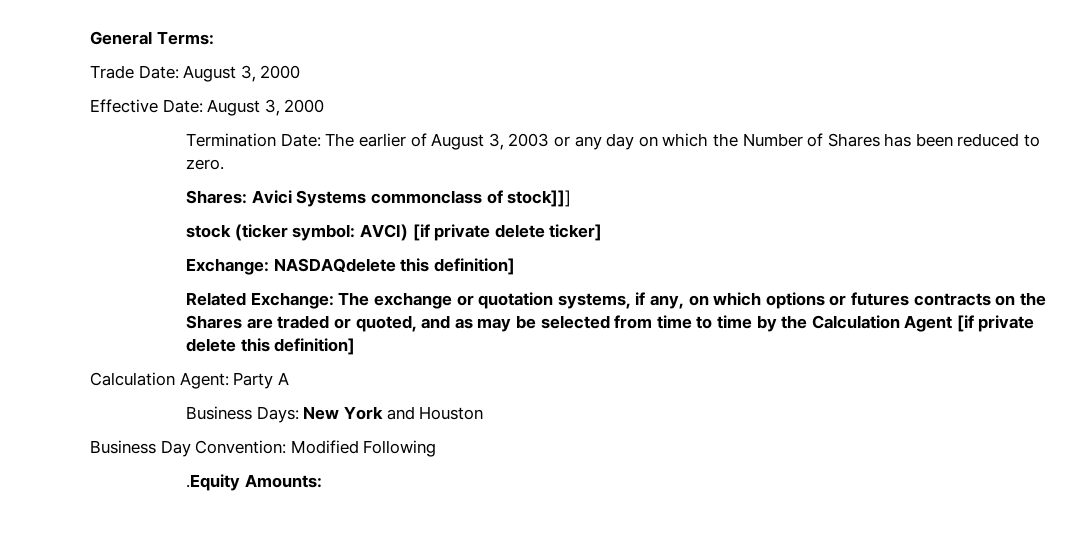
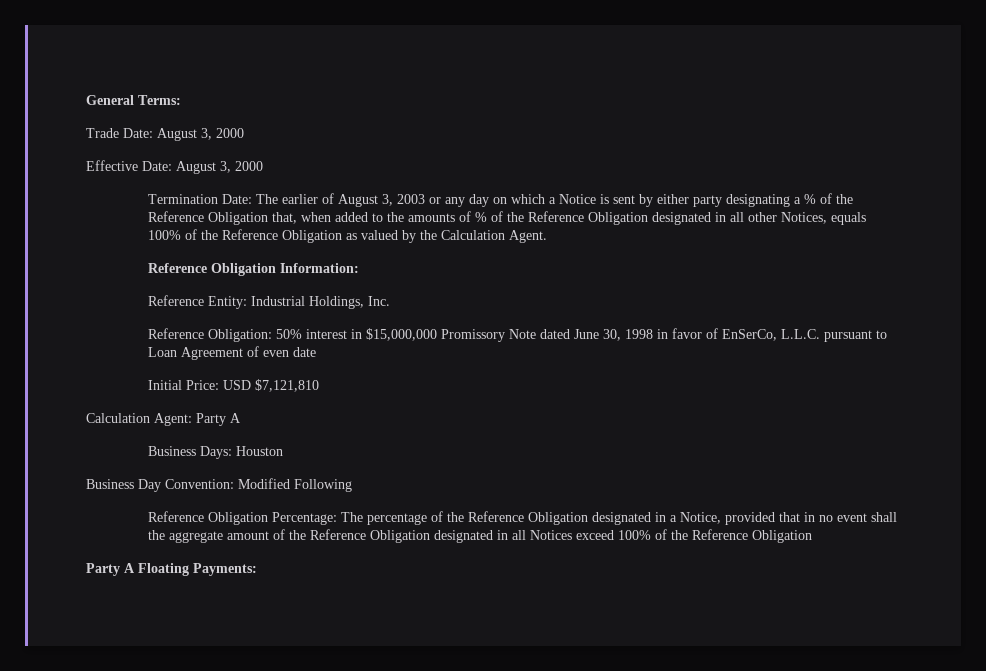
- Termination Date: The earlier of August 3, 2003 or any day on which the Number of Shares has been reduced to zero.
- Shares: Avici Systems commonclass of stock]]]
- stock (ticker symbol: AVCI) [if private delete ticker]
- Exchange: NASDAQdelete this definition]
- Related Exchange: The exchange or quotation systems, if any, on which options or futures contracts on the Shares are traded or quoted, and as may be selected from time to time by the Calculation Agent [if private delete this definition]
+ Termination Date: The earlier of August 3, 2003 or any day on which a Notice is sent by either party designating a % of the Reference Obligation that, when added to the amounts of % of the Reference Obligation designated in all other Notices, equals 100% of the Reference Obligation as valued by the Calculation Agent.
+ Reference Obligation Information:
+ Reference Entity: Industrial Holdings, Inc.
+ Reference Obligation: 50% interest in $15,000,000 Promissory Note dated June 30, 1998 in favor of EnSerCo, L.L.C. pursuant to Loan Agreement of even date
+ Initial Price: USD $7,121,810
- Business Days: New York and Houston
+ Business Days: Houston
- .Equity Amounts:
+ Reference Obligation Percentage: The percentage of the Reference Obligation designated in a Notice, provided that in no event shall the aggregate amount of the Reference Obligation designated in all Notices exceed 100% of the Reference Obligation
+ Party A Floating Payments:

